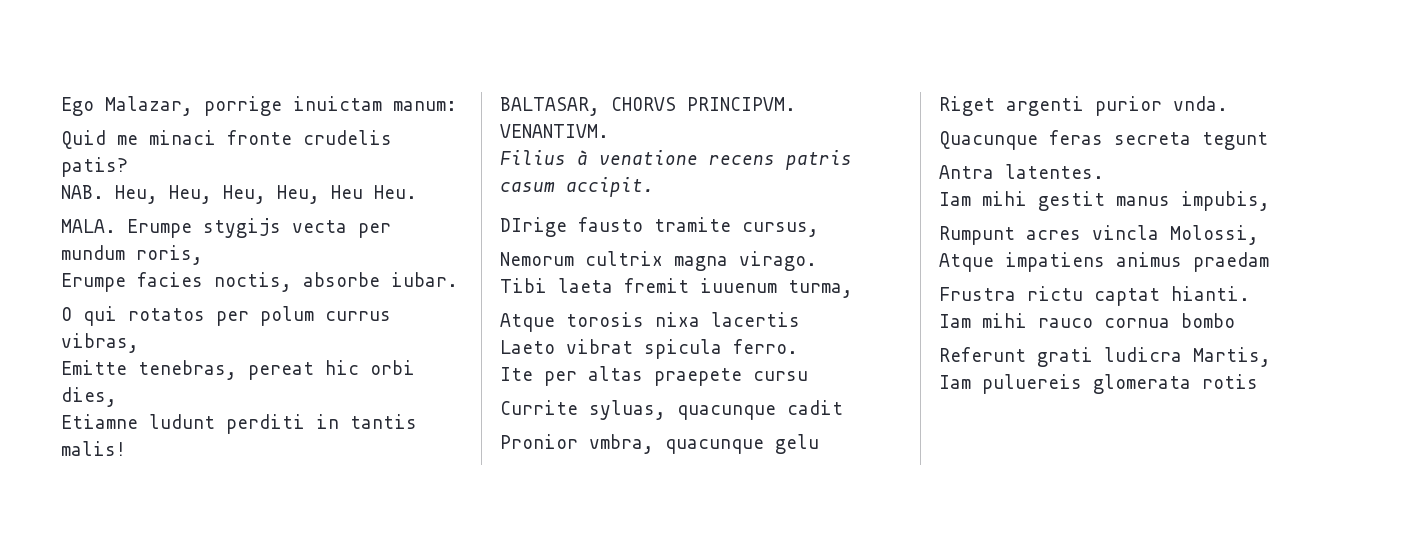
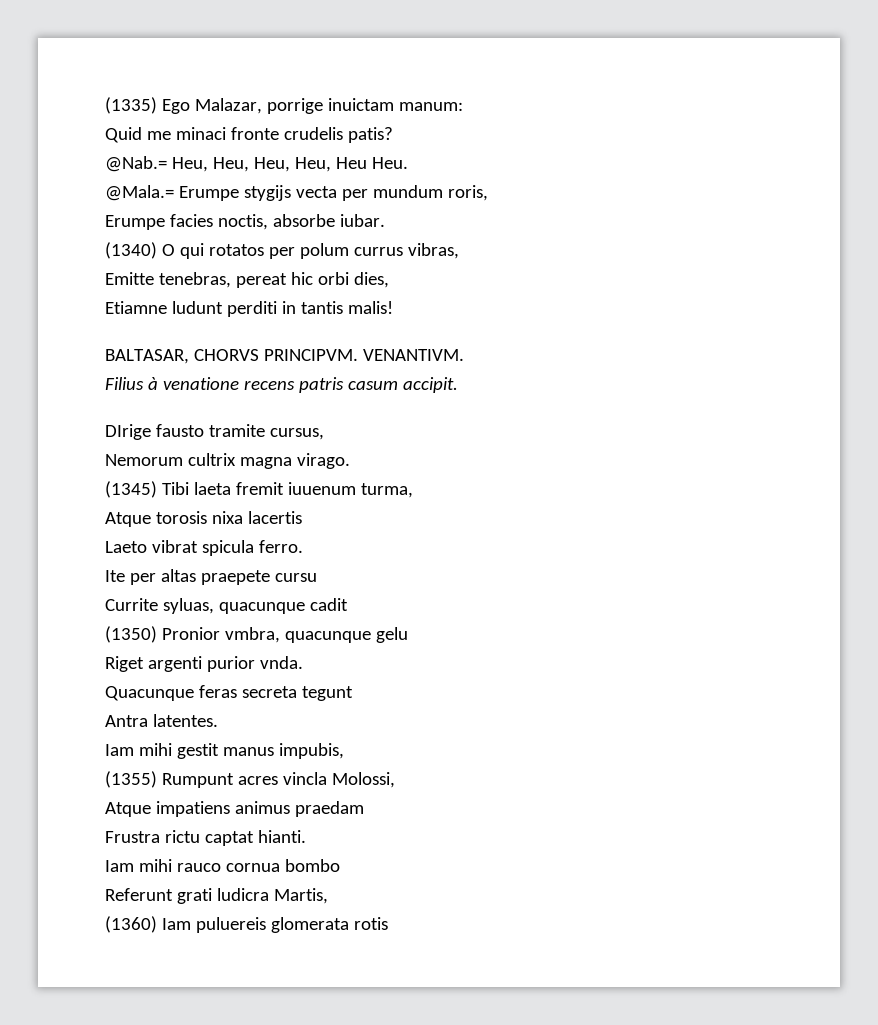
- Ego Malazar, porrige inuictam manum:
+ (1335) Ego Malazar, porrige inuictam manum:
- NAB. Heu, Heu, Heu, Heu, Heu Heu.
+ @Nab.= Heu, Heu, Heu, Heu, Heu Heu.
- MALA. Erumpe stygijs vecta per mundum roris,
+ @Mala.= Erumpe stygijs vecta per mundum roris,
- O qui rotatos per polum currus vibras,
+ (1340) O qui rotatos per polum currus vibras,
- Tibi laeta fremit iuuenum turma,
+ (1345) Tibi laeta fremit iuuenum turma,
- Pronior vmbra, quacunque gelu
+ (1350) Pronior vmbra, quacunque gelu
- Rumpunt acres vincla Molossi,
+ (1355) Rumpunt acres vincla Molossi,
- Iam puluereis glomerata rotis
+ (1360) Iam puluereis glomerata rotis

